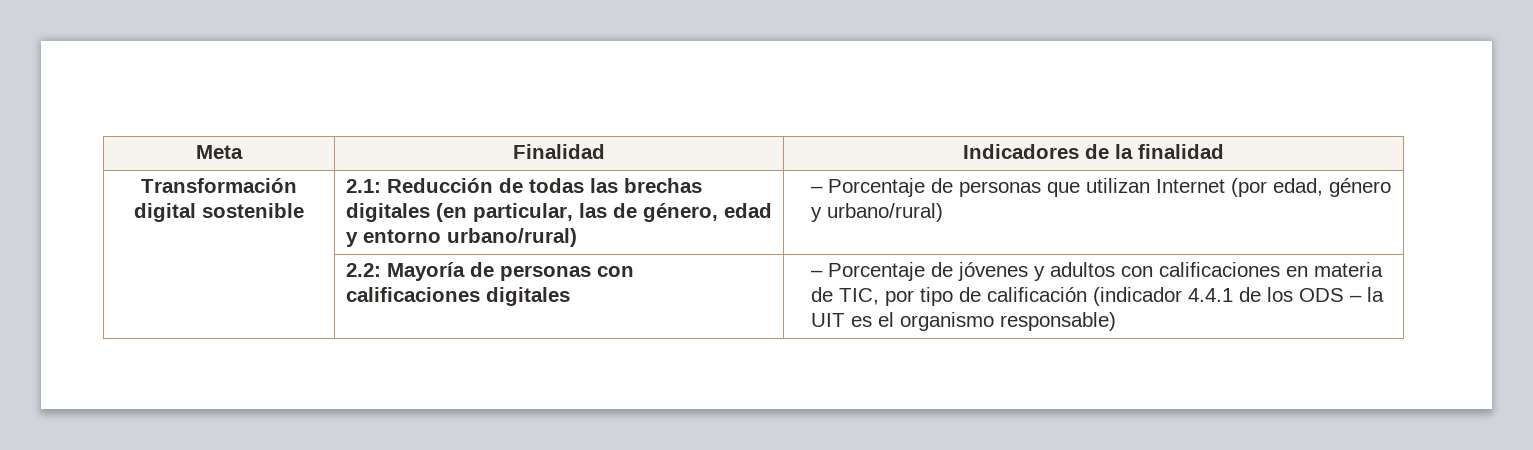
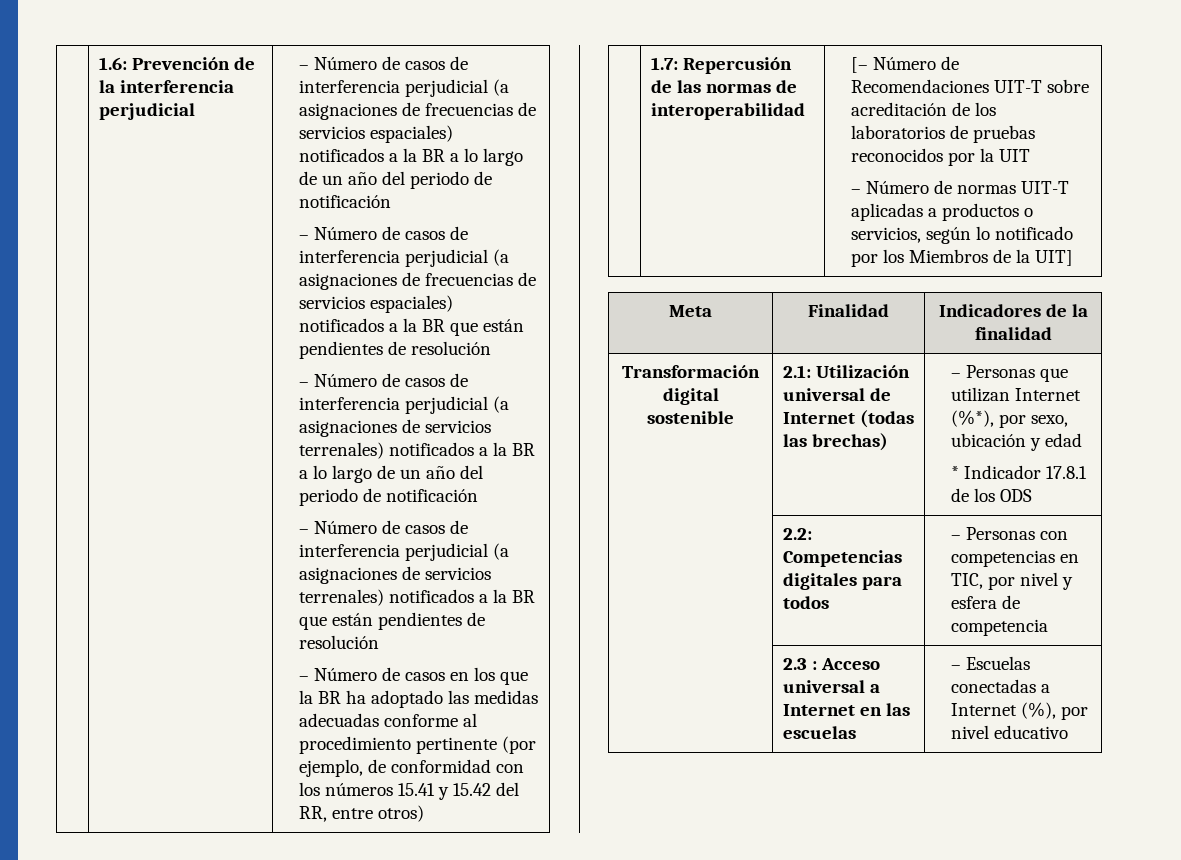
+ 1.6: Prevención de la interferencia perjudicial | – Número de casos de interferencia perjudicial (a asignaciones de frecuencias de servicios espaciales) notificados a la BR a lo largo de un año del periodo de notificación
+ – Número de casos de interferencia perjudicial (a asignaciones de frecuencias de servicios espaciales) notificados a la BR que están pendientes de resolución
+ – Número de casos de interferencia perjudicial (a asignaciones de servicios terrenales) notificados a la BR a lo largo de un año del periodo de notificación
+ – Número de casos de interferencia perjudicial (a asignaciones de servicios terrenales) notificados a la BR que están pendientes de resolución
+ – Número de casos en los que la BR ha adoptado las medidas adecuadas conforme al procedimiento pertinente (por ejemplo, de conformidad con los números 15.41 y 15.42 del RR, entre otros)
+ | 1.7: Repercusión de las normas de interoperabilidad | [– Número de Recomendaciones UIT-T sobre acreditación de los laboratorios de pruebas reconocidos por la UIT
+ – Número de normas UIT-T aplicadas a productos o servicios, según lo notificado por los Miembros de la UIT]
- Transformación digital sostenible | 2.1: Reducción de todas las brechas digitales (en particular, las de género, edad y entorno urbano/rural) | – Porcentaje de personas que utilizan Internet (por edad, género y urbano/rural)
- | 2.2: Mayoría de personas con calificaciones digitales | – Porcentaje de jóvenes y adultos con calificaciones en materia de TIC, por tipo de calificación (indicador 4.4.1 de los ODS – la UIT es el organismo responsable)
+ Transformación digital sostenible | 2.1: Utilización universal de Internet (todas las brechas) | – Personas que utilizan Internet (%*), por sexo, ubicación y edad
+ * Indicador 17.8.1 de los ODS
+ | 2.2: Competencias digitales para todos | – Personas con competencias en TIC, por nivel y esfera de competencia
+ | 2.3 : Acceso universal a Internet en las escuelas | – Escuelas conectadas a Internet (%), por nivel educativo

